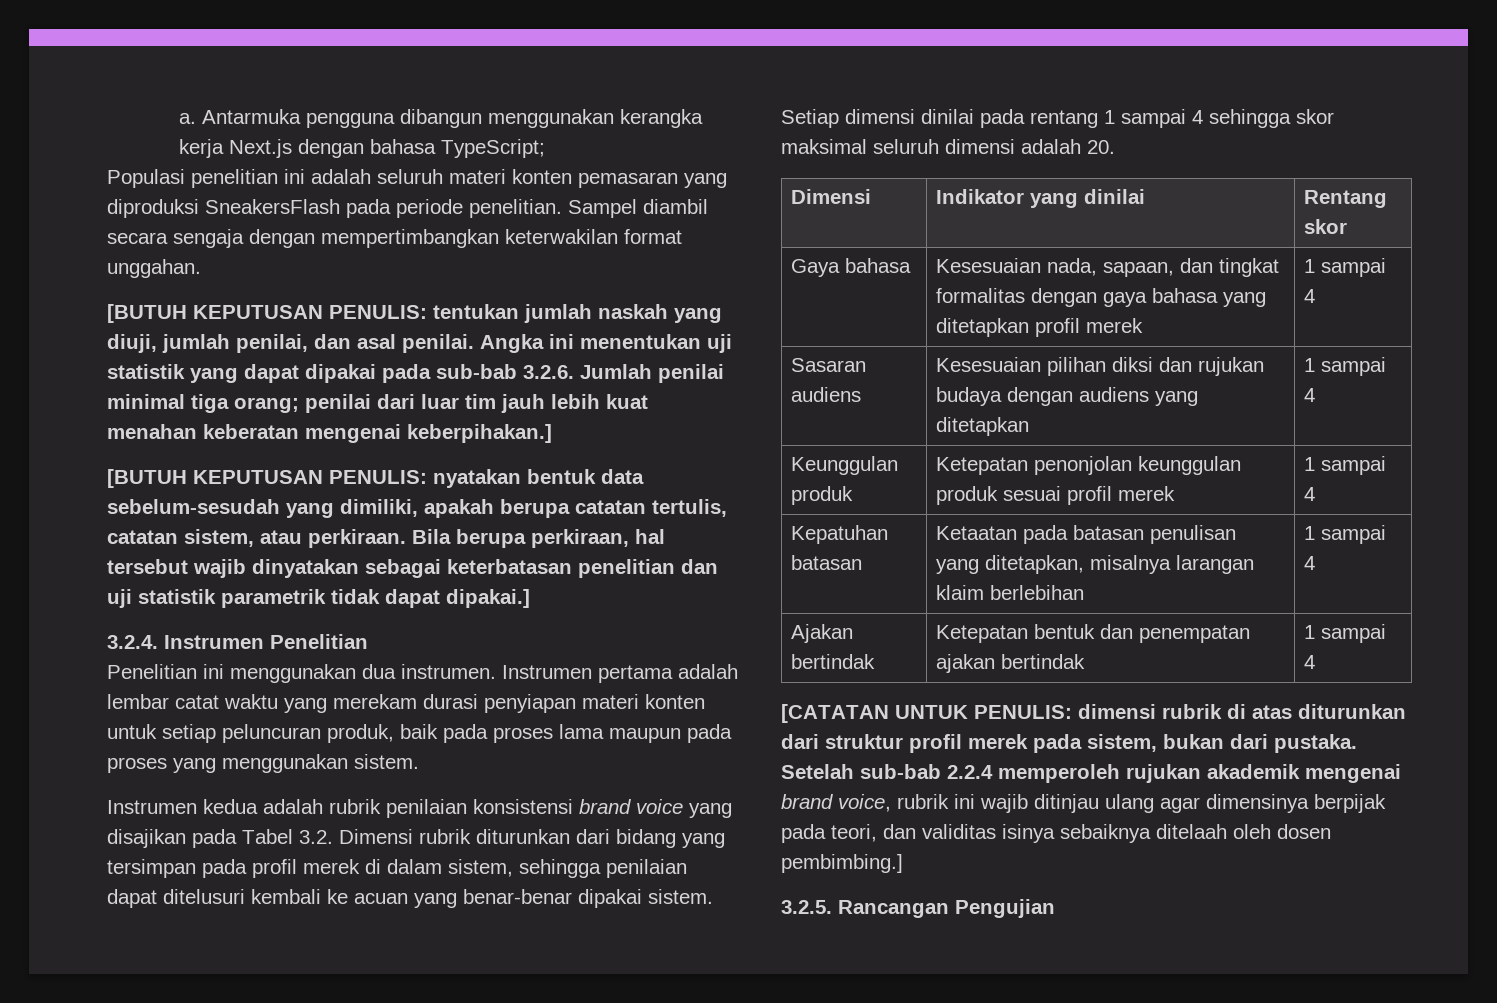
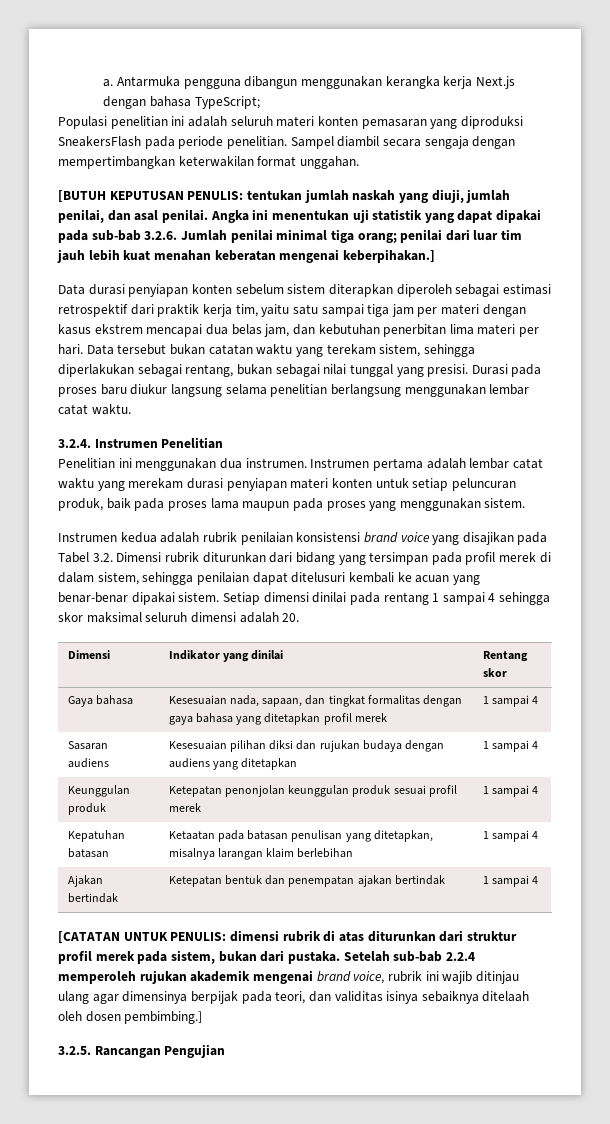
- [BUTUH KEPUTUSAN PENULIS: nyatakan bentuk data sebelum-sesudah yang dimiliki, apakah berupa catatan tertulis, catatan sistem, atau perkiraan. Bila berupa perkiraan, hal tersebut wajib dinyatakan sebagai keterbatasan penelitian dan uji statistik parametrik tidak dapat dipakai.]
+ Data durasi penyiapan konten sebelum sistem diterapkan diperoleh sebagai estimasi retrospektif dari praktik kerja tim, yaitu satu sampai tiga jam per materi dengan kasus ekstrem mencapai dua belas jam, dan kebutuhan penerbitan lima materi per hari. Data tersebut bukan catatan waktu yang terekam sistem, sehingga diperlakukan sebagai rentang, bukan sebagai nilai tunggal yang presisi. Durasi pada proses baru diukur langsung selama penelitian berlangsung menggunakan lembar catat waktu.

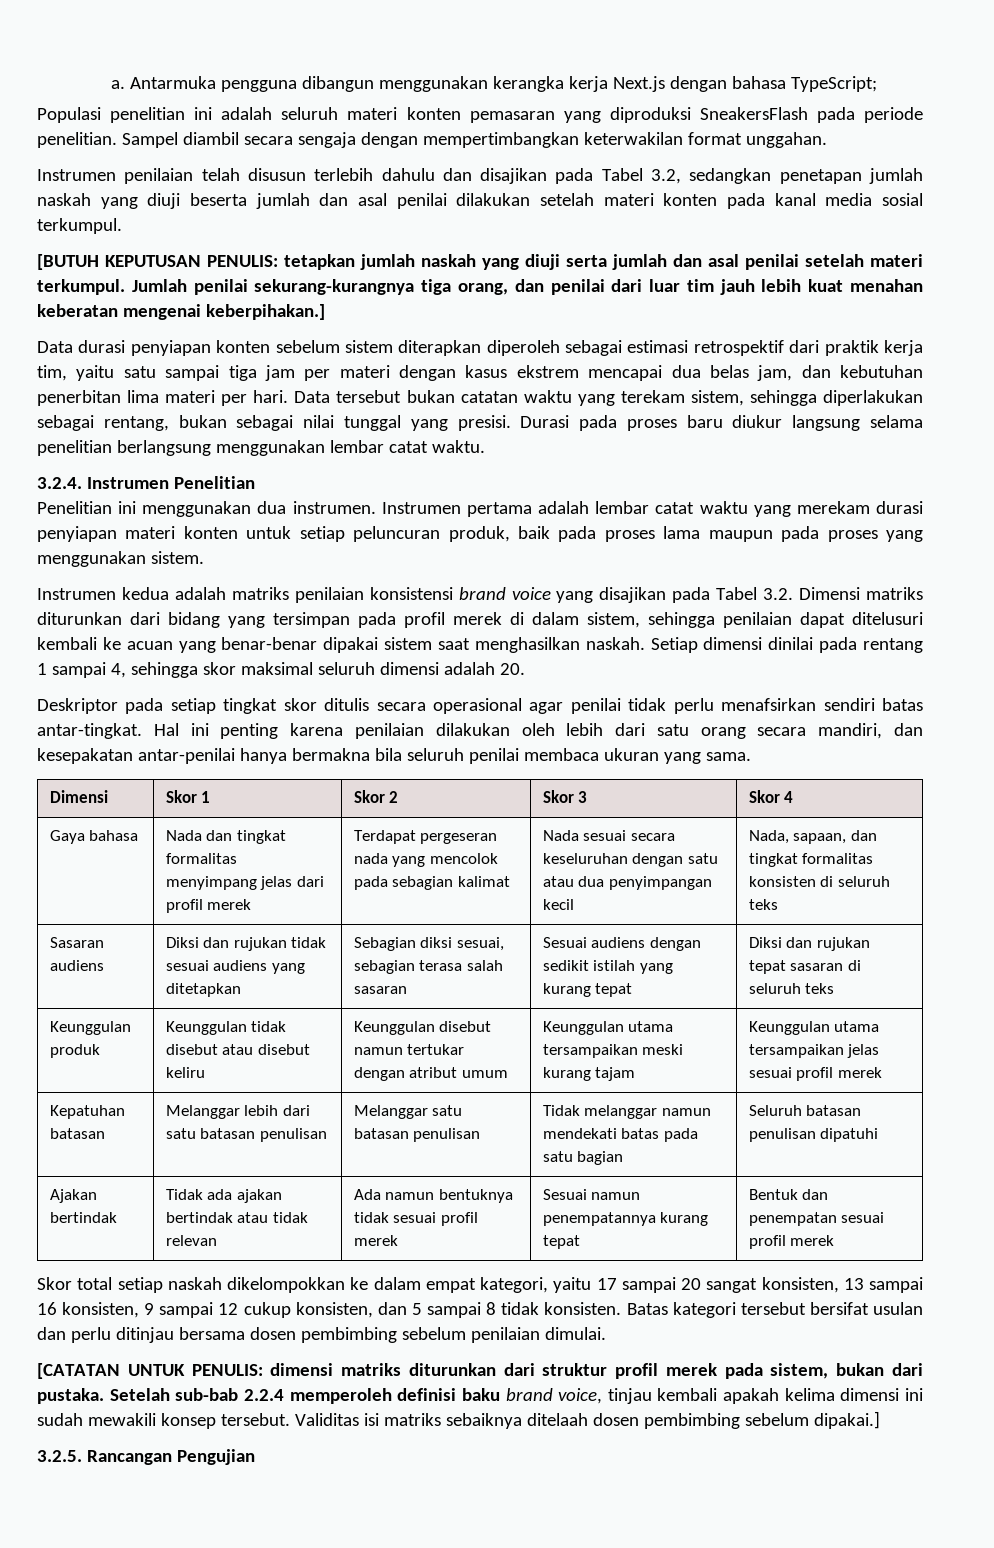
+ Instrumen penilaian telah disusun terlebih dahulu dan disajikan pada Tabel 3.2, sedangkan penetapan jumlah naskah yang diuji beserta jumlah dan asal penilai dilakukan setelah materi konten pada kanal media sosial terkumpul.
- [BUTUH KEPUTUSAN PENULIS: tentukan jumlah naskah yang diuji, jumlah penilai, dan asal penilai. Angka ini menentukan uji statistik yang dapat dipakai pada sub-bab 3.2.6. Jumlah penilai minimal tiga orang; penilai dari luar tim jauh lebih kuat menahan keberatan mengenai keberpihakan.]
+ [BUTUH KEPUTUSAN PENULIS: tetapkan jumlah naskah yang diuji serta jumlah dan asal penilai setelah materi terkumpul. Jumlah penilai sekurang-kurangnya tiga orang, dan penilai dari luar tim jauh lebih kuat menahan keberatan mengenai keberpihakan.]
- Instrumen kedua adalah rubrik penilaian konsistensi brand voice yang disajikan pada Tabel 3.2. Dimensi rubrik diturunkan dari bidang yang tersimpan pada profil merek di dalam sistem, sehingga penilaian dapat ditelusuri kembali ke acuan yang benar-benar dipakai sistem.
+ Instrumen kedua adalah matriks penilaian konsistensi brand voice yang disajikan pada Tabel 3.2. Dimensi matriks diturunkan dari bidang yang tersimpan pada profil merek di dalam sistem, sehingga penilaian dapat ditelusuri kembali ke acuan yang benar-benar dipakai sistem saat menghasilkan naskah.
- Setiap dimensi dinilai pada rentang 1 sampai 4 sehingga skor maksimal seluruh dimensi adalah 20.
+ Setiap dimensi dinilai pada rentang 1 sampai 4, sehingga skor maksimal seluruh dimensi adalah 20.
- Dimensi | Indikator yang dinilai | Rentang skor
- Gaya bahasa | Kesesuaian nada, sapaan, dan tingkat formalitas dengan gaya bahasa yang ditetapkan profil merek | 1 sampai 4
- Sasaran audiens | Kesesuaian pilihan diksi dan rujukan budaya dengan audiens yang ditetapkan | 1 sampai 4
- Keunggulan produk | Ketepatan penonjolan keunggulan produk sesuai profil merek | 1 sampai 4
- Kepatuhan batasan | Ketaatan pada batasan penulisan yang ditetapkan, misalnya larangan klaim berlebihan | 1 sampai 4
- Ajakan bertindak | Ketepatan bentuk dan penempatan ajakan bertindak | 1 sampai 4
+ Deskriptor pada setiap tingkat skor ditulis secara operasional agar penilai tidak perlu menafsirkan sendiri batas antar-tingkat. Hal ini penting karena penilaian dilakukan oleh lebih dari satu orang secara mandiri, dan kesepakatan antar-penilai hanya bermakna bila seluruh penilai membaca ukuran yang sama.
+ Dimensi | Skor 1 | Skor 2 | Skor 3 | Skor 4
+ Gaya bahasa | Nada dan tingkat formalitas menyimpang jelas dari profil merek | Terdapat pergeseran nada yang mencolok pada sebagian kalimat | Nada sesuai secara keseluruhan dengan satu atau dua penyimpangan kecil | Nada, sapaan, dan tingkat formalitas konsisten di seluruh teks
+ Sasaran audiens | Diksi dan rujukan tidak sesuai audiens yang ditetapkan | Sebagian diksi sesuai, sebagian terasa salah sasaran | Sesuai audiens dengan sedikit istilah yang kurang tepat | Diksi dan rujukan tepat sasaran di seluruh teks
+ Keunggulan produk | Keunggulan tidak disebut atau disebut keliru | Keunggulan disebut namun tertukar dengan atribut umum | Keunggulan utama tersampaikan meski kurang tajam | Keunggulan utama tersampaikan jelas sesuai profil merek
+ Kepatuhan batasan | Melanggar lebih dari satu batasan penulisan | Melanggar satu batasan penulisan | Tidak melanggar namun mendekati batas pada satu bagian | Seluruh batasan penulisan dipatuhi
+ Ajakan bertindak | Tidak ada ajakan bertindak atau tidak relevan | Ada namun bentuknya tidak sesuai profil merek | Sesuai namun penempatannya kurang tepat | Bentuk dan penempatan sesuai profil merek
+ Skor total setiap naskah dikelompokkan ke dalam empat kategori, yaitu 17 sampai 20 sangat konsisten, 13 sampai 16 konsisten, 9 sampai 12 cukup konsisten, dan 5 sampai 8 tidak konsisten. Batas kategori tersebut bersifat usulan dan perlu ditinjau bersama dosen pembimbing sebelum penilaian dimulai.
- [CATATAN UNTUK PENULIS: dimensi rubrik di atas diturunkan dari struktur profil merek pada sistem, bukan dari pustaka.
+ [CATATAN UNTUK PENULIS: dimensi matriks diturunkan dari struktur profil merek pada sistem, bukan dari pustaka.
- Setelah sub-bab 2.2.4 memperoleh rujukan akademik mengenai brand voice, rubrik ini wajib ditinjau ulang agar dimensinya berpijak pada teori, dan validitas isinya sebaiknya ditelaah oleh dosen pembimbing.]
+ Setelah sub-bab 2.2.4 memperoleh definisi baku brand voice, tinjau kembali apakah kelima dimensi ini sudah mewakili konsep tersebut. Validitas isi matriks sebaiknya ditelaah dosen pembimbing sebelum dipakai.]

